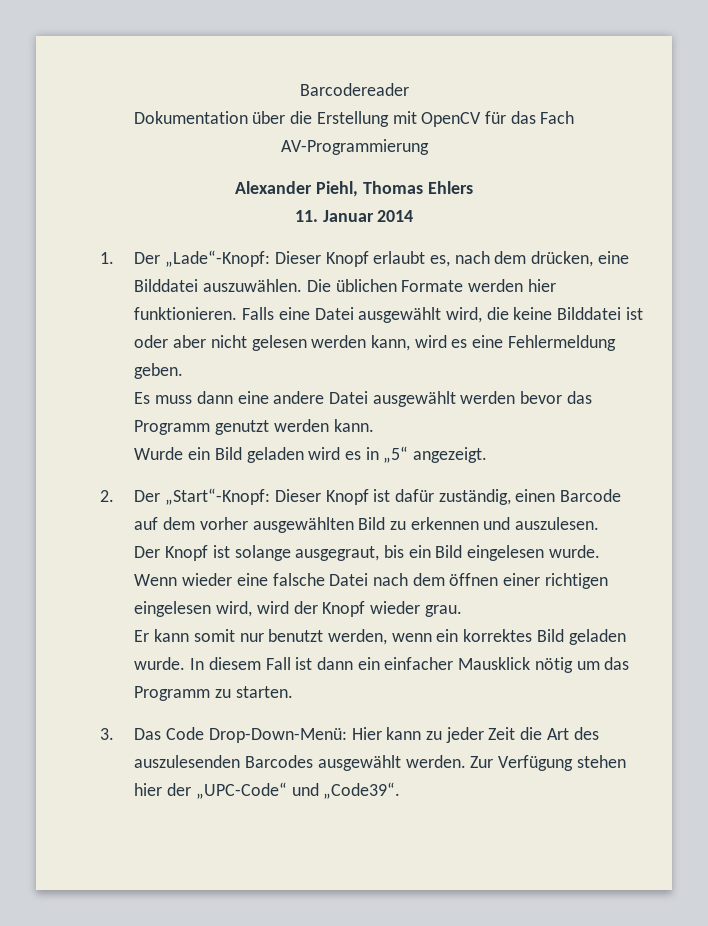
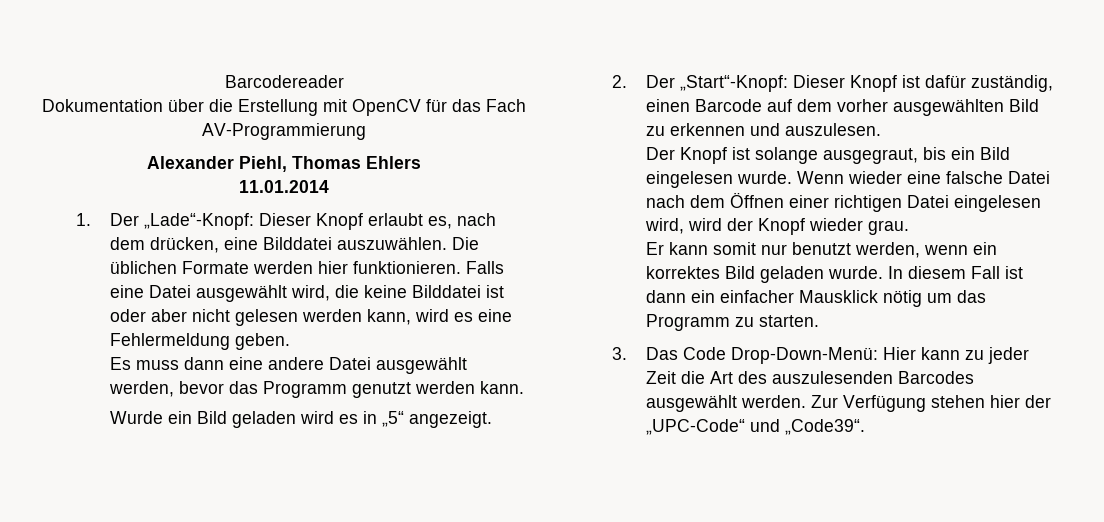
- 11. Januar 2014
+ 11.01.2014
- Es muss dann eine andere Datei ausgewählt werden bevor das Programm genutzt werden kann.
+ Es muss dann eine andere Datei ausgewählt werden, bevor das Programm genutzt werden kann.
- Wenn wieder eine falsche Datei nach dem öffnen einer richtigen eingelesen wird, wird der Knopf wieder grau.
+ Wenn wieder eine falsche Datei nach dem Öffnen einer richtigen Datei eingelesen wird, wird der Knopf wieder grau.

